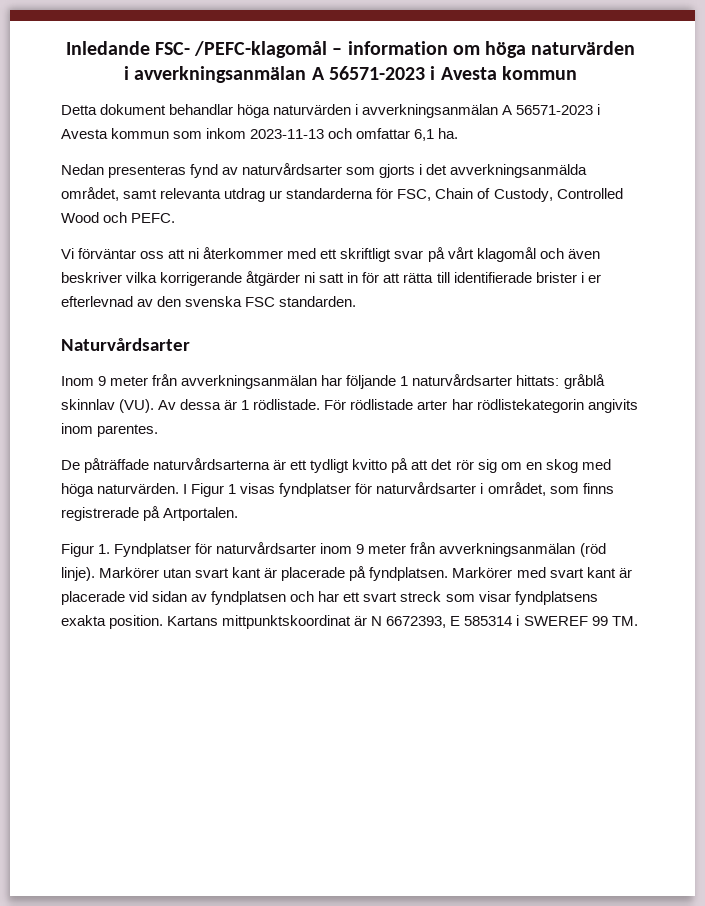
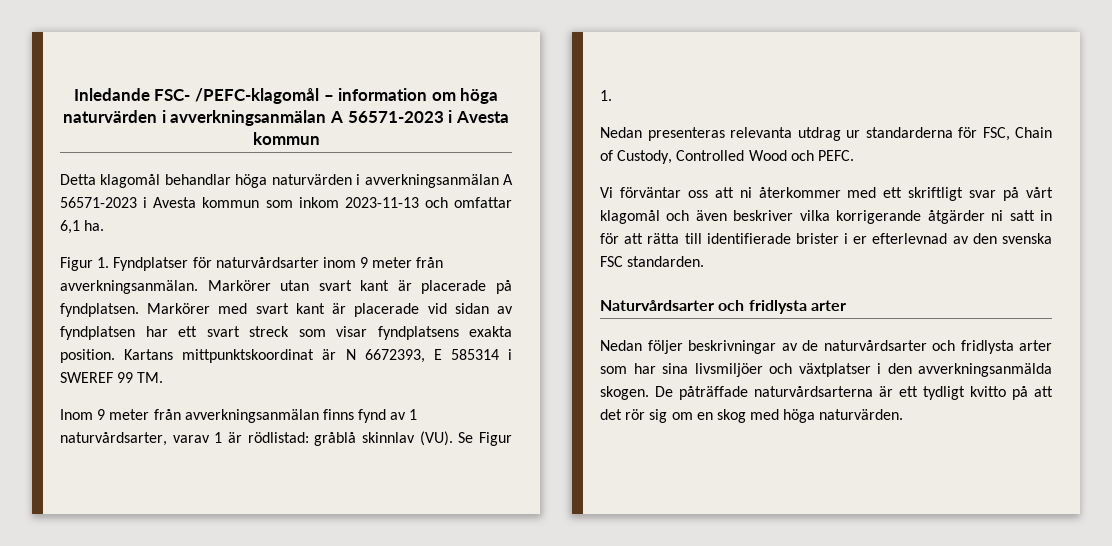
- Detta dokument behandlar höga naturvärden i avverkningsanmälan A 56571-2023 i Avesta kommun som inkom 2023-11-13 och omfattar 6,1 ha.
+ Detta klagomål behandlar höga naturvärden i avverkningsanmälan A 56571-2023 i Avesta kommun som inkom 2023-11-13 och omfattar 6,1 ha.
- Nedan presenteras fynd av naturvårdsarter som gjorts i det avverkningsanmälda området, samt relevanta utdrag ur standarderna för FSC, Chain of Custody, Controlled Wood och PEFC.
+ Figur 1. Fyndplatser för naturvårdsarter inom 9 meter från avverkningsanmälan. Markörer utan svart kant är placerade på fyndplatsen. Markörer med svart kant är placerade vid sidan av fyndplatsen har ett svart streck som visar fyndplatsens exakta position. Kartans mittpunktskoordinat är N 6672393, E 585314 i SWEREF 99 TM.
+ Inom 9 meter från avverkningsanmälan finns fynd av 1 naturvårdsarter, varav 1 är rödlistad: gråblå skinnlav (VU). Se Figur 1.
+ Nedan presenteras relevanta utdrag ur standarderna för FSC, Chain of Custody, Controlled Wood och PEFC.
- Naturvårdsarter
- Inom 9 meter från avverkningsanmälan har följande 1 naturvårdsarter hittats: gråblå skinnlav (VU). Av dessa är 1 rödlistade. För rödlistade arter har rödlistekategorin angivits inom parentes.
- De påträffade naturvårdsarterna är ett tydligt kvitto på att det rör sig om en skog med höga naturvärden. I Figur 1 visas fyndplatser för naturvårdsarter i området, som finns registrerade på Artportalen.
- Figur 1. Fyndplatser för naturvårdsarter inom 9 meter från avverkningsanmälan (röd linje). Markörer utan svart kant är placerade på fyndplatsen. Markörer med svart kant är placerade vid sidan av fyndplatsen och har ett svart streck som visar fyndplatsens exakta position. Kartans mittpunktskoordinat är N 6672393, E 585314 i SWEREF 99 TM.
+ Naturvårdsarter och fridlysta arter
+ Nedan följer beskrivningar av de naturvårdsarter och fridlysta arter som har sina livsmiljöer och växtplatser i den avverkningsanmälda skogen. De påträffade naturvårdsarterna är ett tydligt kvitto på att det rör sig om en skog med höga naturvärden.

